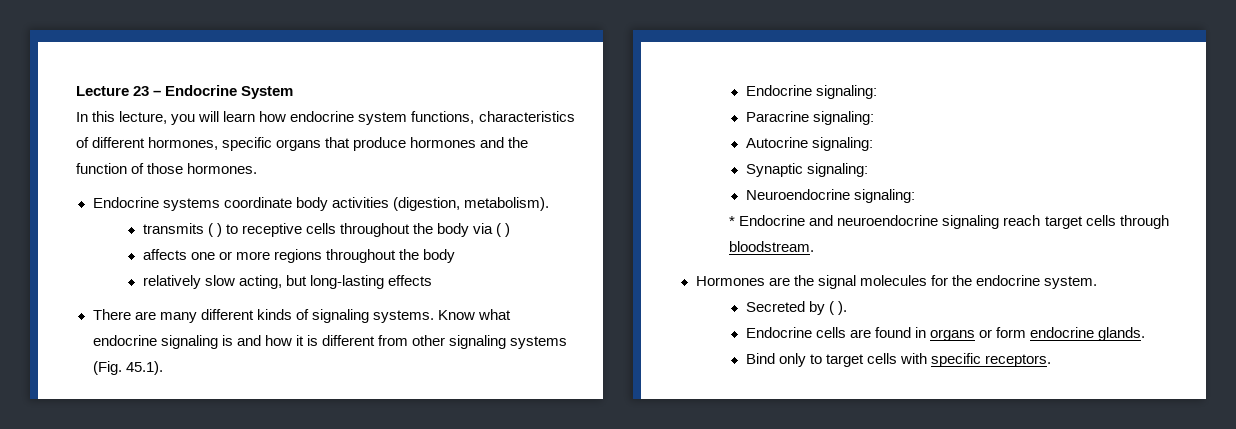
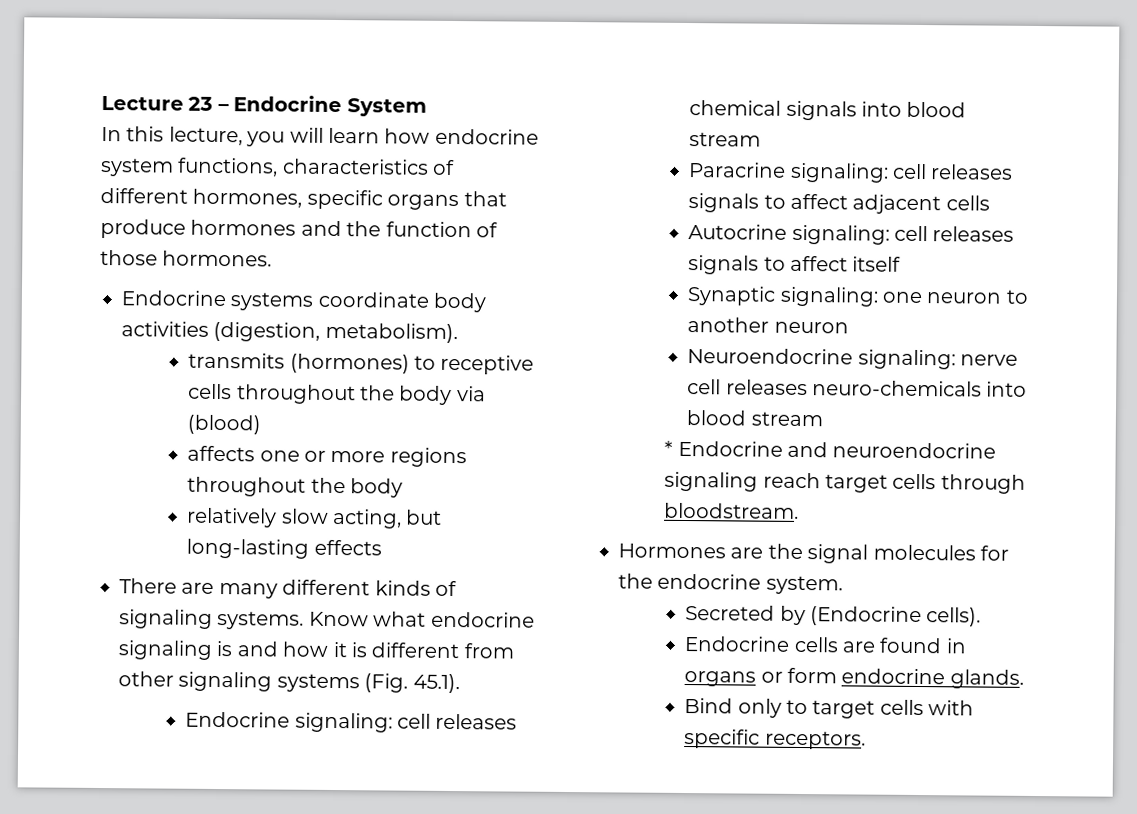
- transmits ( ) to receptive cells throughout the body via ( )
+ transmits (hormones) to receptive cells throughout the body via (blood)
- Endocrine signaling:
- Paracrine signaling:
- Autocrine signaling:
- Synaptic signaling:
- Neuroendocrine signaling:
+ Endocrine signaling: cell releases chemical signals into blood stream
+ Paracrine signaling: cell releases signals to affect adjacent cells
+ Autocrine signaling: cell releases signals to affect itself
+ Synaptic signaling: one neuron to another neuron
+ Neuroendocrine signaling: nerve cell releases neuro-chemicals into blood stream
- Secreted by ( ).
+ Secreted by (Endocrine cells).

